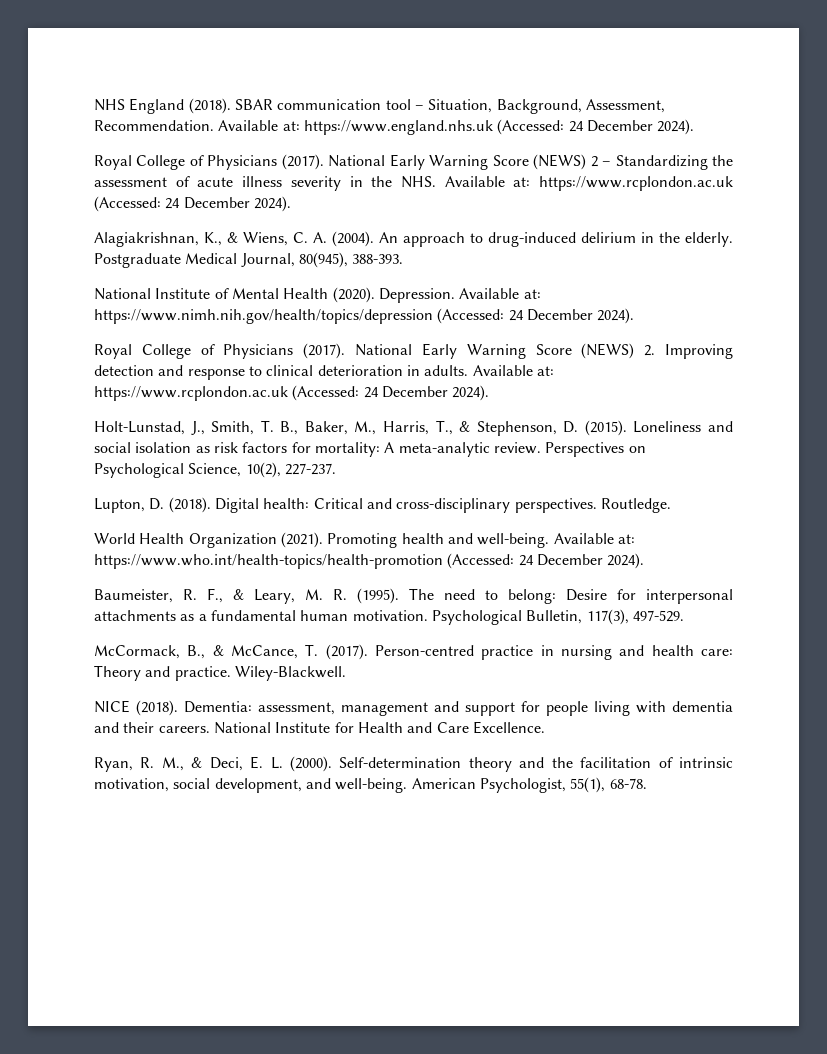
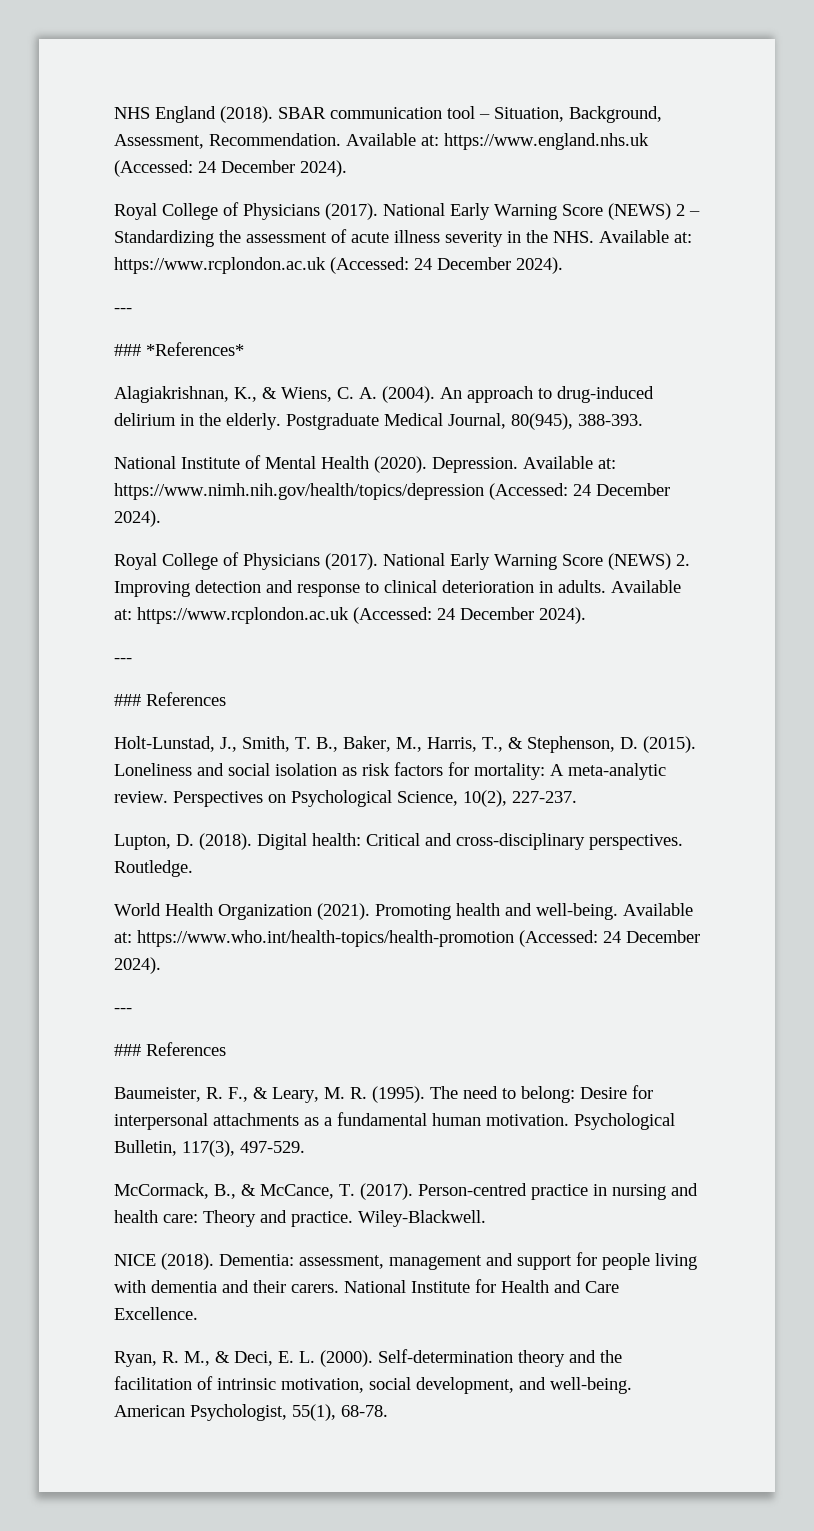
  National Early Warning Score (NEWS) 2 – Standardizing the assessment of acute illness severity in the NHS. Available at: https://www.rcplondon.ac.uk (Accessed: 24 December 2024).
+ ---
+ ### *References*
  National Early Warning Score (NEWS) 2. Improving detection and response to clinical deterioration in adults. Available at: https://www.rcplondon.ac.uk (Accessed: 24 December 2024).
+ ---
+ ### References
  Available at: https://www.who.int/health-topics/health-promotion (Accessed: 24 December 2024).
+ ---
+ ### References
- Dementia: assessment, management and support for people living with dementia and their careers.
+ Dementia: assessment, management and support for people living with dementia and their carers.

